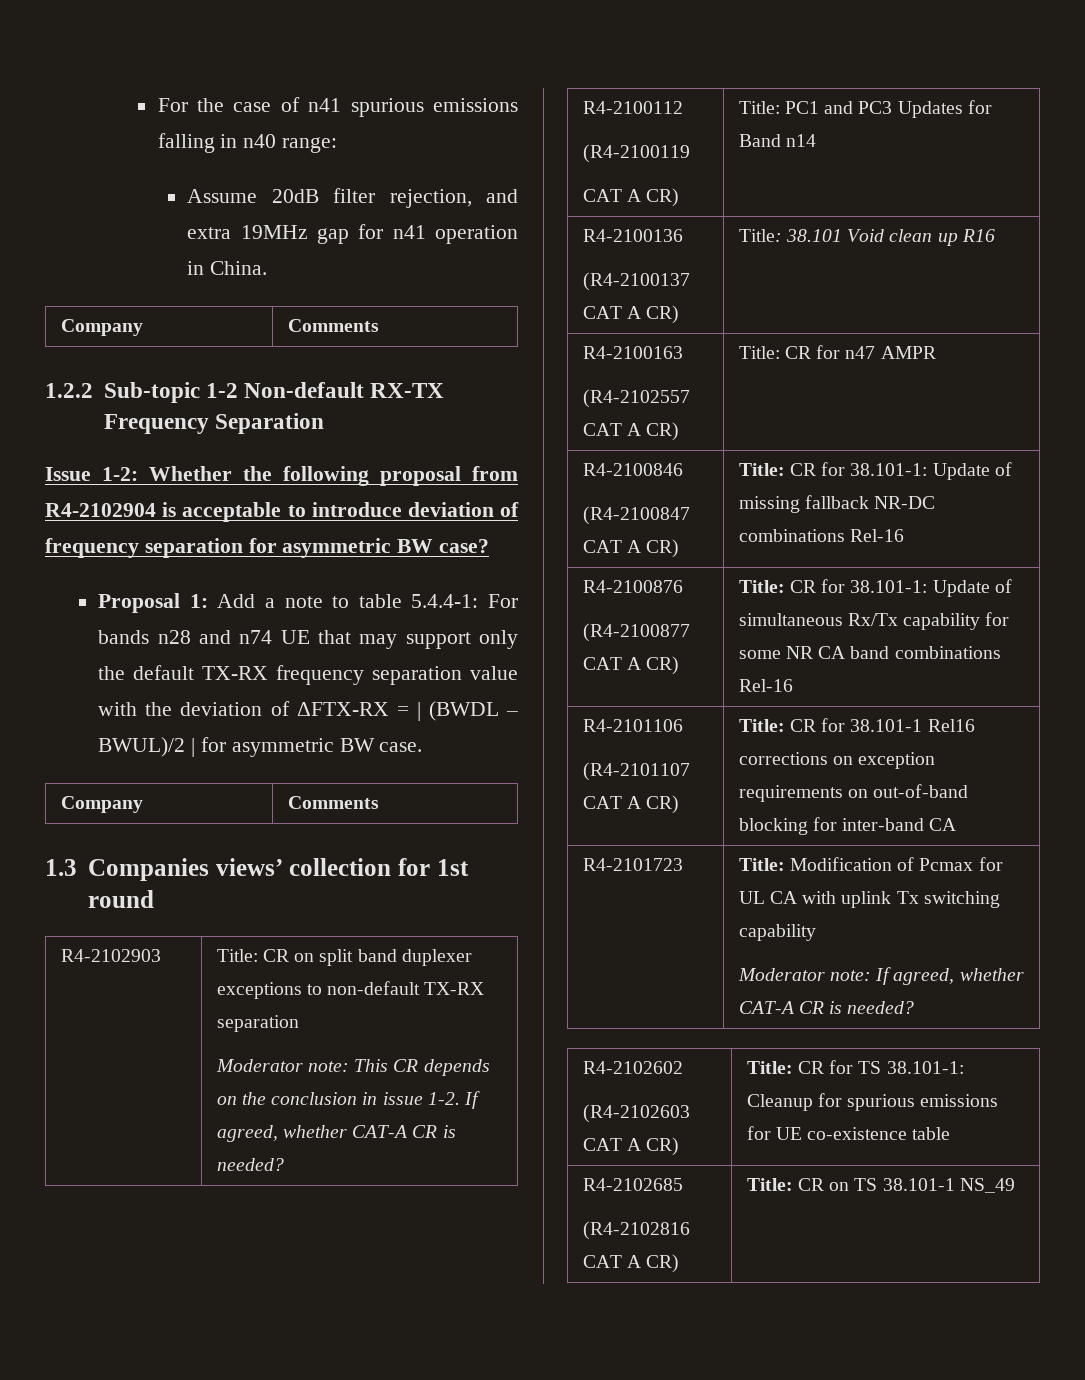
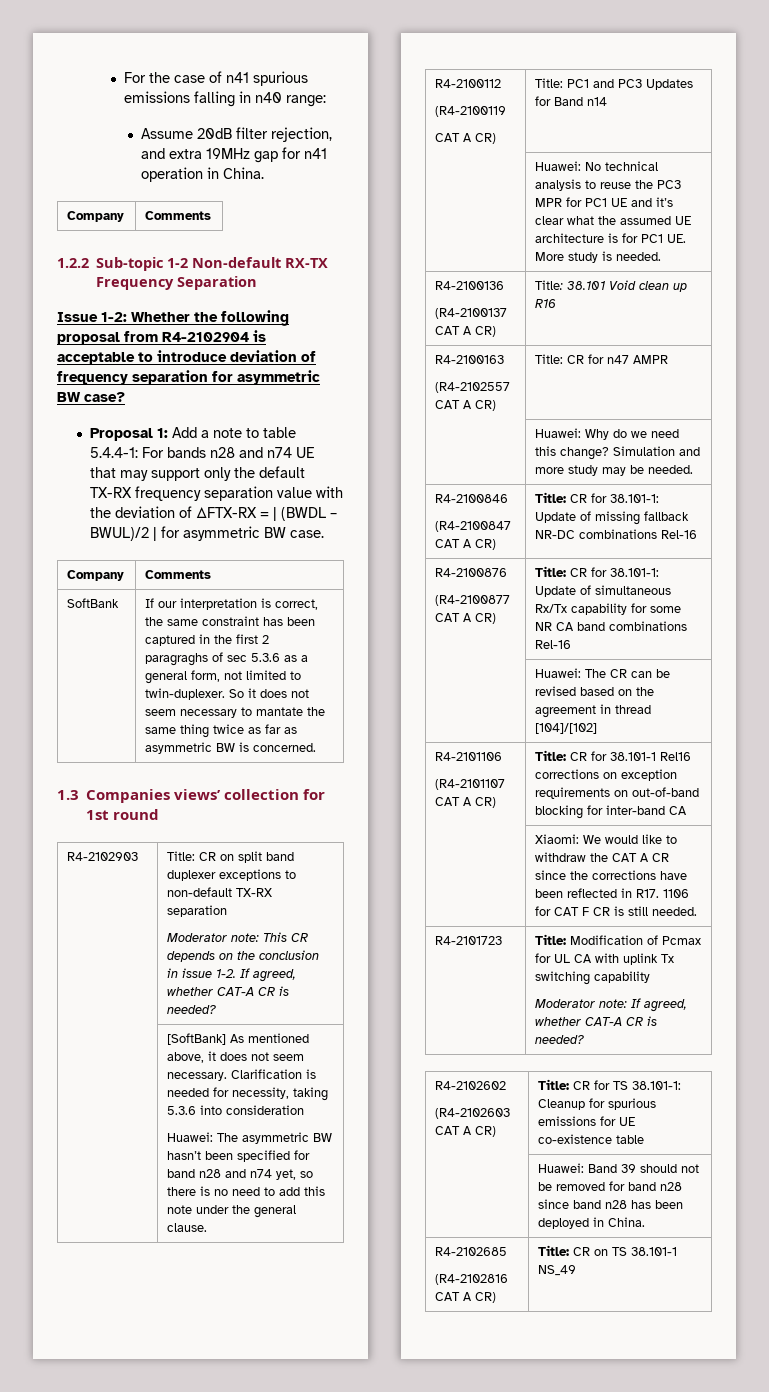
+ SoftBank | If our interpretation is correct, the same constraint has been captured in the first 2 paragraghs of sec 5.3.6 as a general form, not limited to twin-duplexer. So it does not seem necessary to mantate the same thing twice as far as asymmetric BW is concerned.
+ [SoftBank] As mentioned above, it does not seem necessary. Clarification is needed for necessity, taking 5.3.6 into consideration
+ Huawei: The asymmetric BW hasn’t been specified for band n28 and n74 yet, so there is no need to add this note under the general clause.
+ | Huawei: No technical analysis to reuse the PC3 MPR for PC1 UE and it’s clear what the assumed UE architecture is for PC1 UE. More study is needed.
+ | Huawei: Why do we need this change? Simulation and more study may be needed.
+ | Huawei: The CR can be revised based on the agreement in thread [104]/[102]
+ | Xiaomi: We would like to withdraw the CAT A CR since the corrections have been reflected in R17. 1106 for CAT F CR is still needed.
+ | Huawei: Band 39 should not be removed for band n28 since band n28 has been deployed in China.

